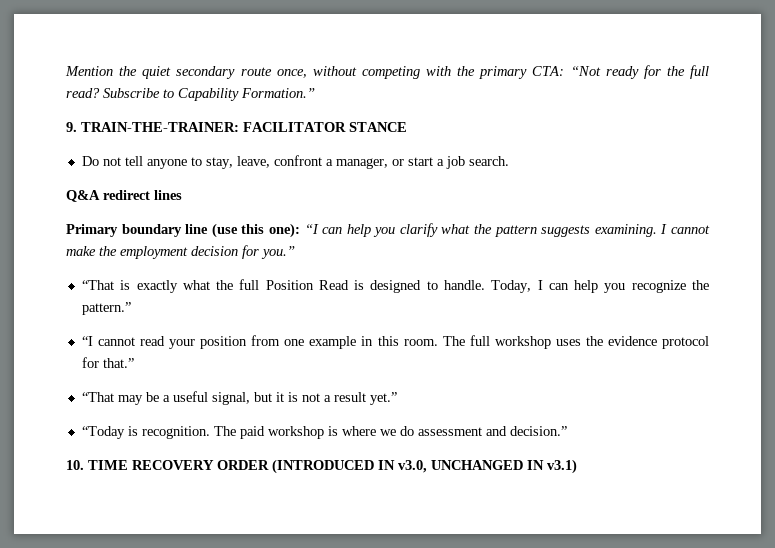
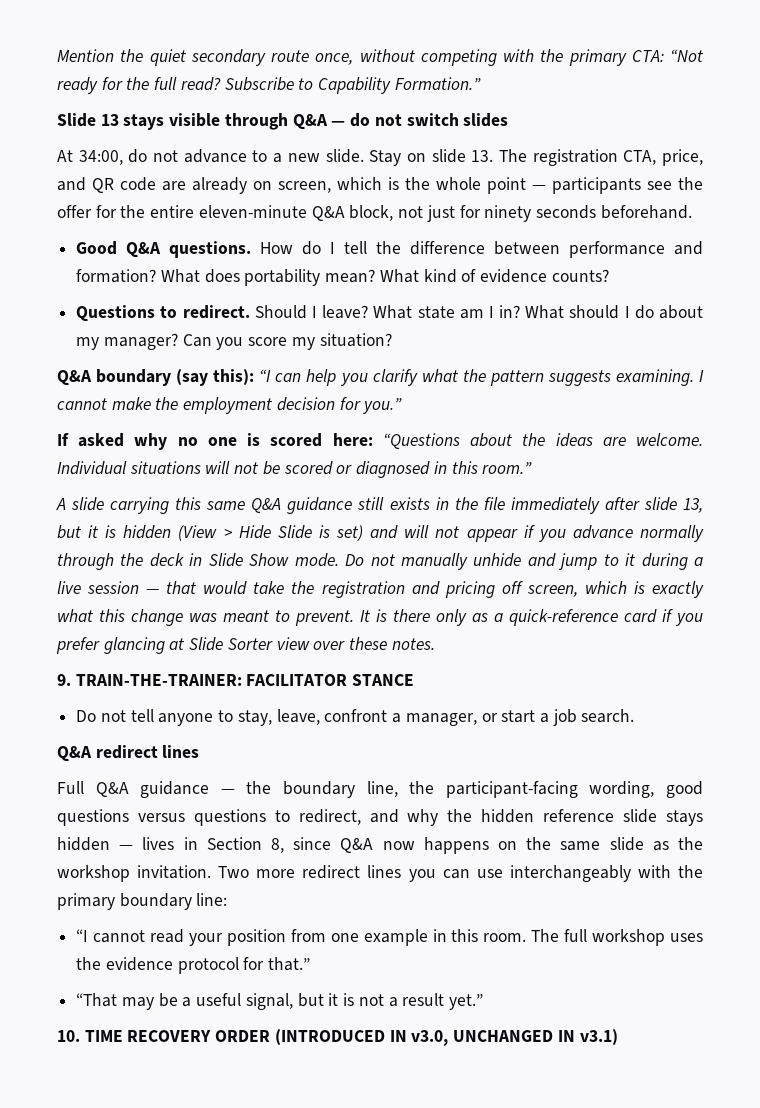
+ Slide 13 stays visible through Q&A — do not switch slides
+ At 34:00, do not advance to a new slide. Stay on slide 13. The registration CTA, price, and QR code are already on screen, which is the whole point — participants see the offer for the entire eleven-minute Q&A block, not just for ninety seconds beforehand.
+ Good Q&A questions. How do I tell the difference between performance and formation? What does portability mean? What kind of evidence counts?
+ Questions to redirect. Should I leave? What state am I in? What should I do about my manager? Can you score my situation?
+ Q&A boundary (say this): “I can help you clarify what the pattern suggests examining. I cannot make the employment decision for you.”
+ If asked why no one is scored here: “Questions about the ideas are welcome. Individual situations will not be scored or diagnosed in this room.”
+ A slide carrying this same Q&A guidance still exists in the file immediately after slide 13, but it is hidden (View > Hide Slide is set) and will not appear if you advance normally through the deck in Slide Show mode. Do not manually unhide and jump to it during a live session — that would take the registration and pricing off screen, which is exactly what this change was meant to prevent. It is there only as a quick-reference card if you prefer glancing at Slide Sorter view over these notes.
- Primary boundary line (use this one): “I can help you clarify what the pattern suggests examining. I cannot make the employment decision for you.”
- “That is exactly what the full Position Read is designed to handle. Today, I can help you recognize the pattern.”
+ Full Q&A guidance — the boundary line, the participant-facing wording, good questions versus questions to redirect, and why the hidden reference slide stays hidden — lives in Section 8, since Q&A now happens on the same slide as the workshop invitation. Two more redirect lines you can use interchangeably with the primary boundary line:
- “Today is recognition. The paid workshop is where we do assessment and decision.”

